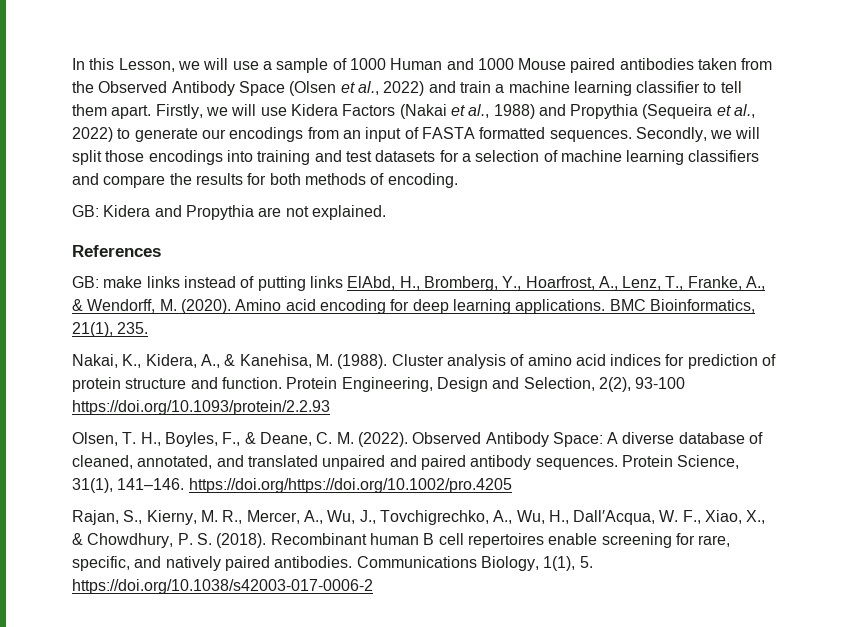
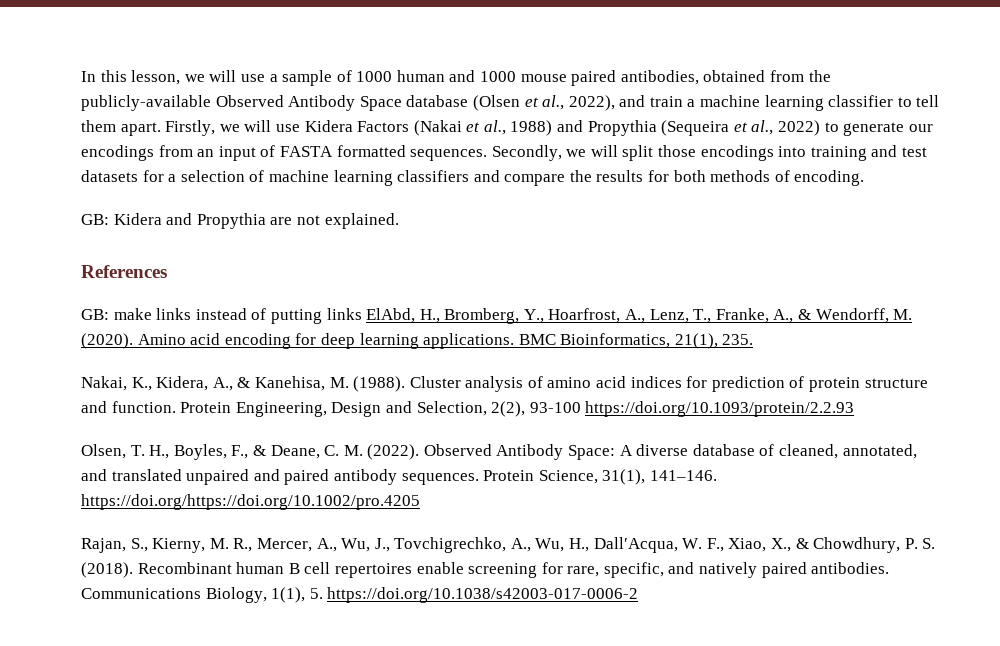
- In this Lesson, we will use a sample of 1000 Human and 1000 Mouse paired antibodies taken from the Observed Antibody Space (Olsen et al., 2022) and train a machine learning classifier to tell them apart.
+ In this lesson, we will use a sample of 1000 human and 1000 mouse paired antibodies, obtained from the publicly-available Observed Antibody Space database (Olsen et al., 2022), and train a machine learning classifier to tell them apart.

